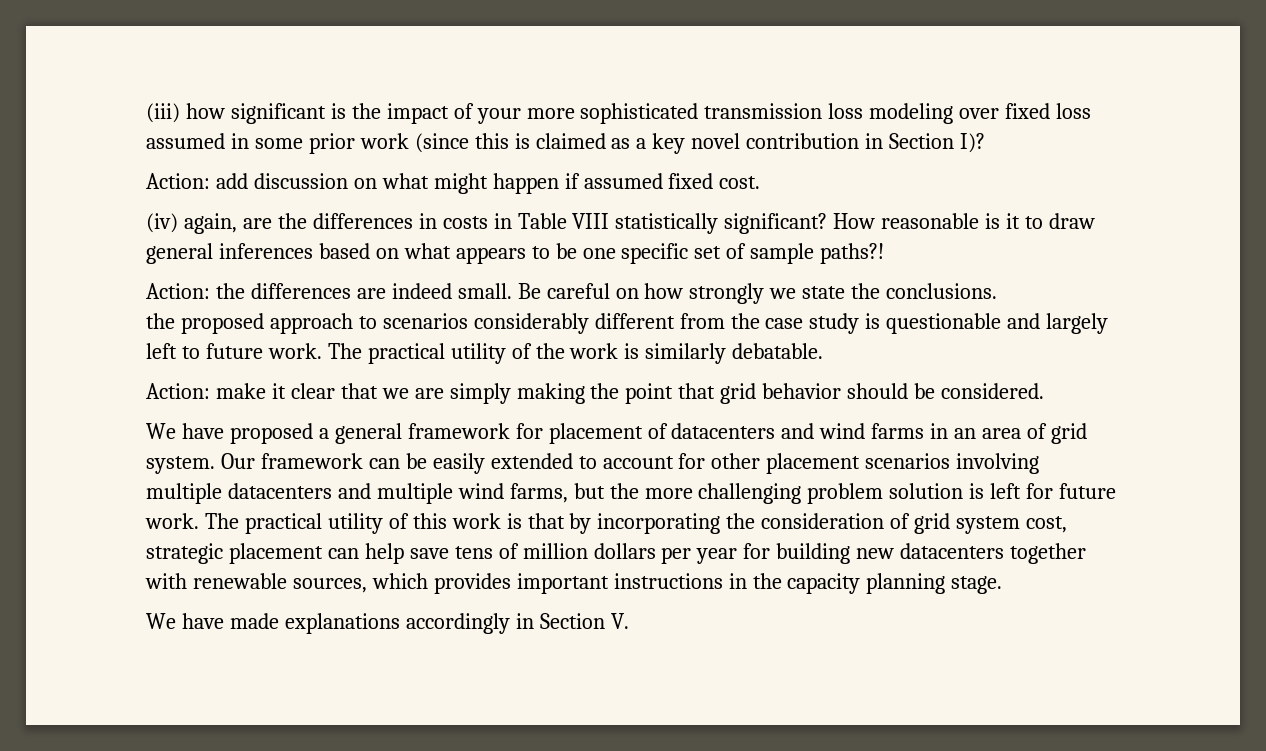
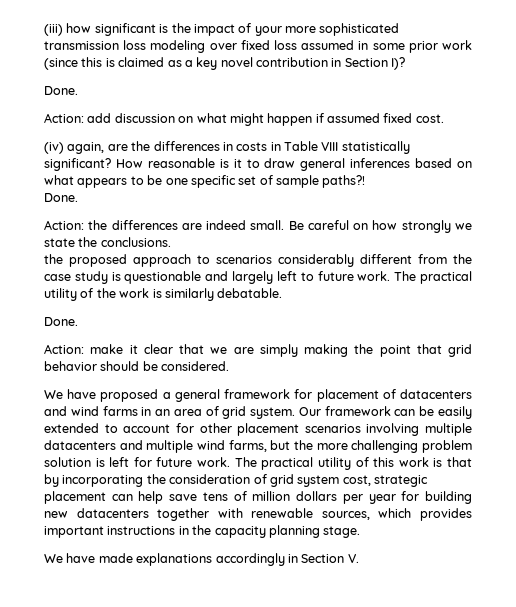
  (iii) how significant is the impact of your more sophisticated transmission loss modeling over fixed loss assumed in some prior work (since this is claimed as a key novel contribution in Section I)?
+ Done.
  How reasonable is it to draw general inferences based on what appears to be one specific set of sample paths?!
+ Done.
  The practical utility of the work is similarly debatable.
+ Done.

